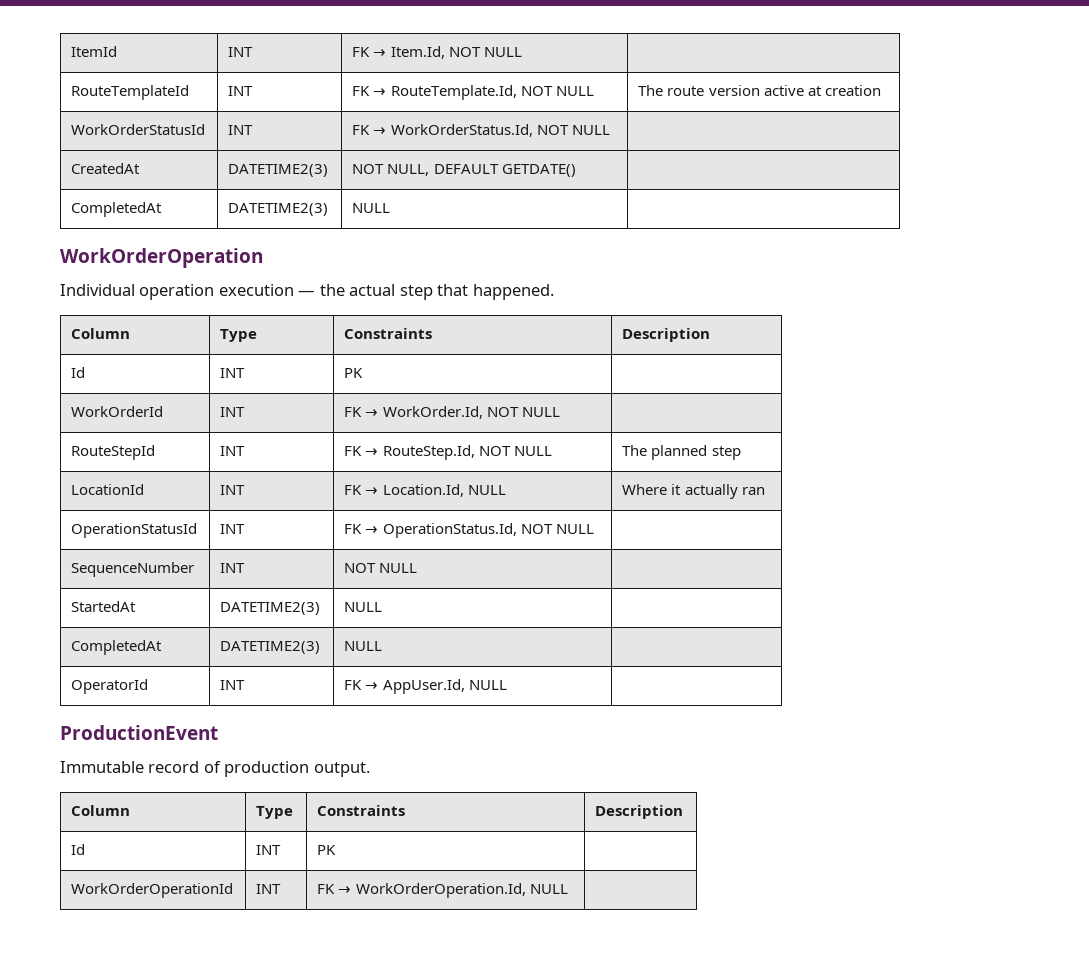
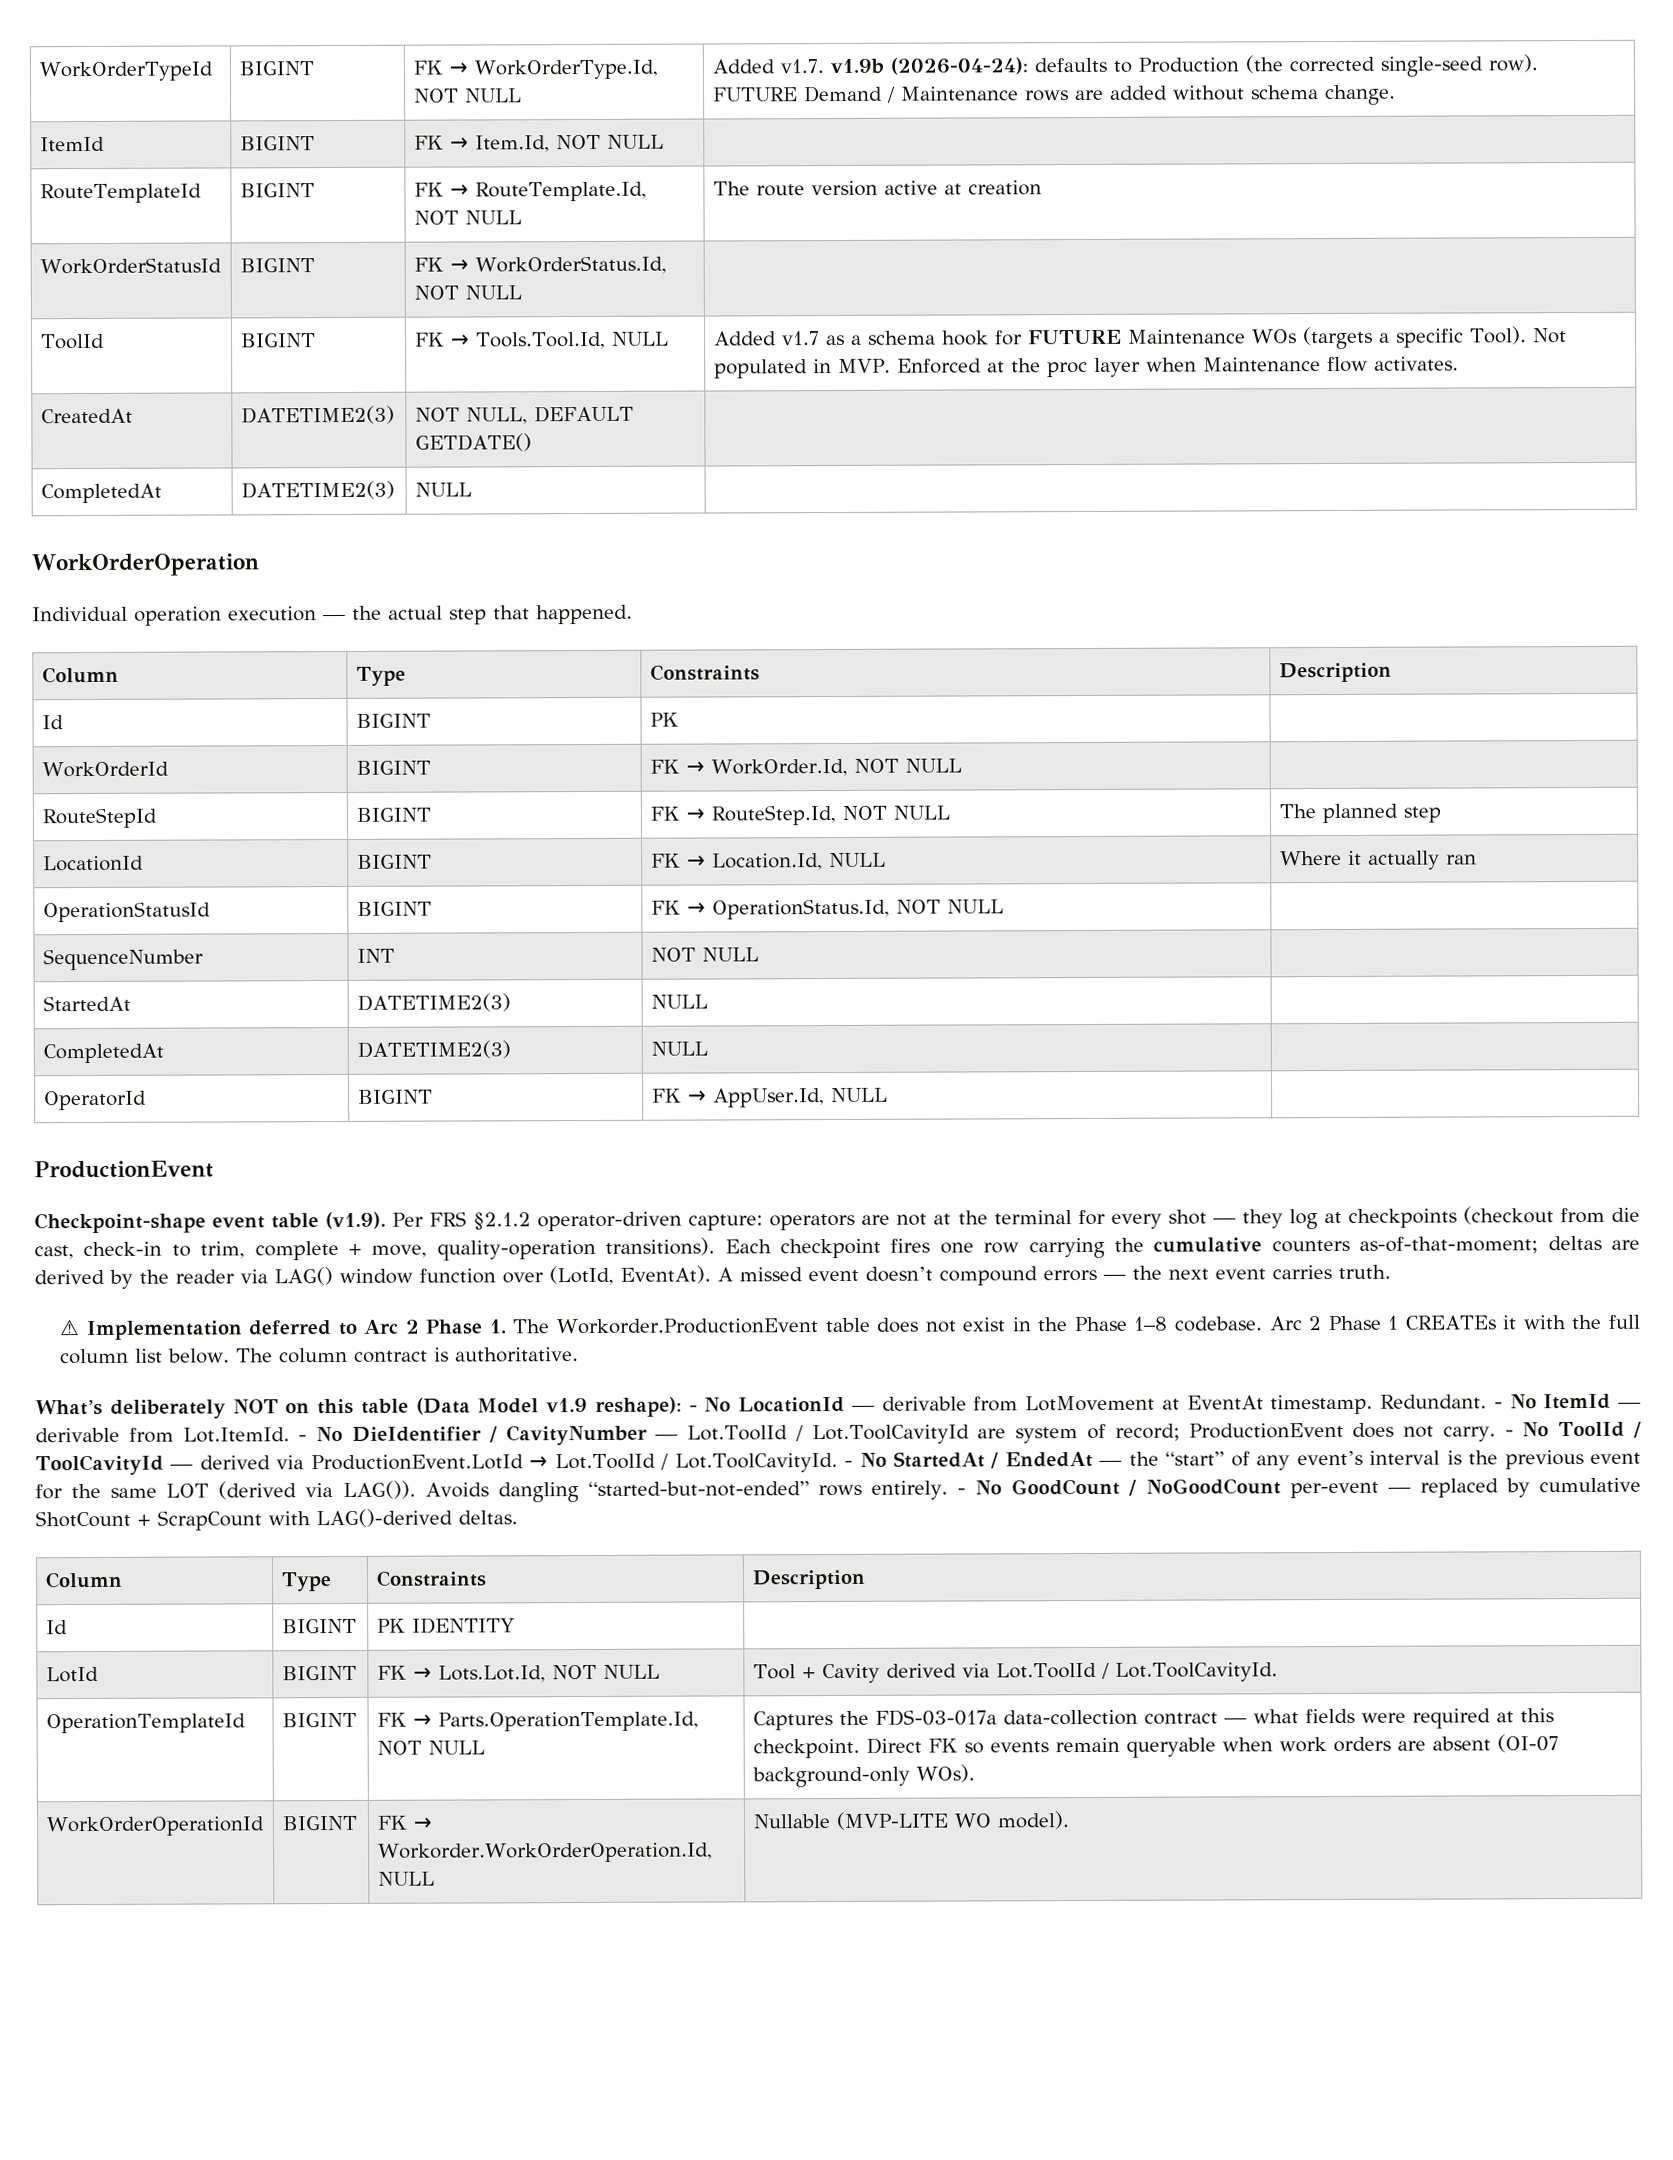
+ WorkOrderTypeId | BIGINT | FK → WorkOrderType.Id, NOT NULL | Added v1.7. v1.9b (2026-04-24): defaults to Production (the corrected single-seed row). FUTURE Demand / Maintenance rows are added without schema change.
- ItemId | INT | FK → Item.Id, NOT NULL |
+ ItemId | BIGINT | FK → Item.Id, NOT NULL |
- RouteTemplateId | INT | FK → RouteTemplate.Id, NOT NULL | The route version active at creation
+ RouteTemplateId | BIGINT | FK → RouteTemplate.Id, NOT NULL | The route version active at creation
- WorkOrderStatusId | INT | FK → WorkOrderStatus.Id, NOT NULL |
+ WorkOrderStatusId | BIGINT | FK → WorkOrderStatus.Id, NOT NULL |
+ ToolId | BIGINT | FK → Tools.Tool.Id, NULL | Added v1.7 as a schema hook for FUTURE Maintenance WOs (targets a specific Tool). Not populated in MVP. Enforced at the proc layer when Maintenance flow activates.
  Individual operation execution — the actual step that happened.
  Column | Type | Constraints | Description
- Id | INT | PK |
+ Id | BIGINT | PK |
- WorkOrderId | INT | FK → WorkOrder.Id, NOT NULL |
+ WorkOrderId | BIGINT | FK → WorkOrder.Id, NOT NULL |
- RouteStepId | INT | FK → RouteStep.Id, NOT NULL | The planned step
+ RouteStepId | BIGINT | FK → RouteStep.Id, NOT NULL | The planned step
- LocationId | INT | FK → Location.Id, NULL | Where it actually ran
+ LocationId | BIGINT | FK → Location.Id, NULL | Where it actually ran
- OperationStatusId | INT | FK → OperationStatus.Id, NOT NULL |
+ OperationStatusId | BIGINT | FK → OperationStatus.Id, NOT NULL |
- OperatorId | INT | FK → AppUser.Id, NULL |
+ OperatorId | BIGINT | FK → AppUser.Id, NULL |
- Immutable record of production output.
+ Checkpoint-shape event table (v1.9). Per FRS §2.1.2 operator-driven capture: operators are not at the terminal for every shot — they log at checkpoints (checkout from die cast, check-in to trim, complete + move, quality-operation transitions). Each checkpoint fires one row carrying the cumulative counters as-of-that-moment; deltas are derived by the reader via LAG() window function over (LotId, EventAt). A missed event doesn’t compound errors — the next event carries truth.
+ ⚠ Implementation deferred to Arc 2 Phase 1. The Workorder.ProductionEvent table does not exist in the Phase 1–8 codebase. Arc 2 Phase 1 CREATEs it with the full column list below. The column contract is authoritative.
+ What’s deliberately NOT on this table (Data Model v1.9 reshape): - No LocationId — derivable from LotMovement at EventAt timestamp. Redundant. - No ItemId — derivable from Lot.ItemId. - No DieIdentifier / CavityNumber — Lot.ToolId / Lot.ToolCavityId are system of record; ProductionEvent does not carry. - No ToolId / ToolCavityId — derived via ProductionEvent.LotId → Lot.ToolId / Lot.ToolCavityId. - No StartedAt / EndedAt — the “start” of any event’s interval is the previous event for the same LOT (derived via LAG()). Avoids dangling “started-but-not-ended” rows entirely. - No GoodCount / NoGoodCount per-event — replaced by cumulative ShotCount + ScrapCount with LAG()-derived deltas.
  Column | Type | Constraints | Description
- Id | INT | PK |
+ Id | BIGINT | PK IDENTITY |
+ LotId | BIGINT | FK → Lots.Lot.Id, NOT NULL | Tool + Cavity derived via Lot.ToolId / Lot.ToolCavityId.
+ OperationTemplateId | BIGINT | FK → Parts.OperationTemplate.Id, NOT NULL | Captures the FDS-03-017a data-collection contract — what fields were required at this checkpoint. Direct FK so events remain queryable when work orders are absent (OI-07 background-only WOs).
- WorkOrderOperationId | INT | FK → WorkOrderOperation.Id, NULL |
+ WorkOrderOperationId | BIGINT | FK → Workorder.WorkOrderOperation.Id, NULL | Nullable (MVP-LITE WO model).

